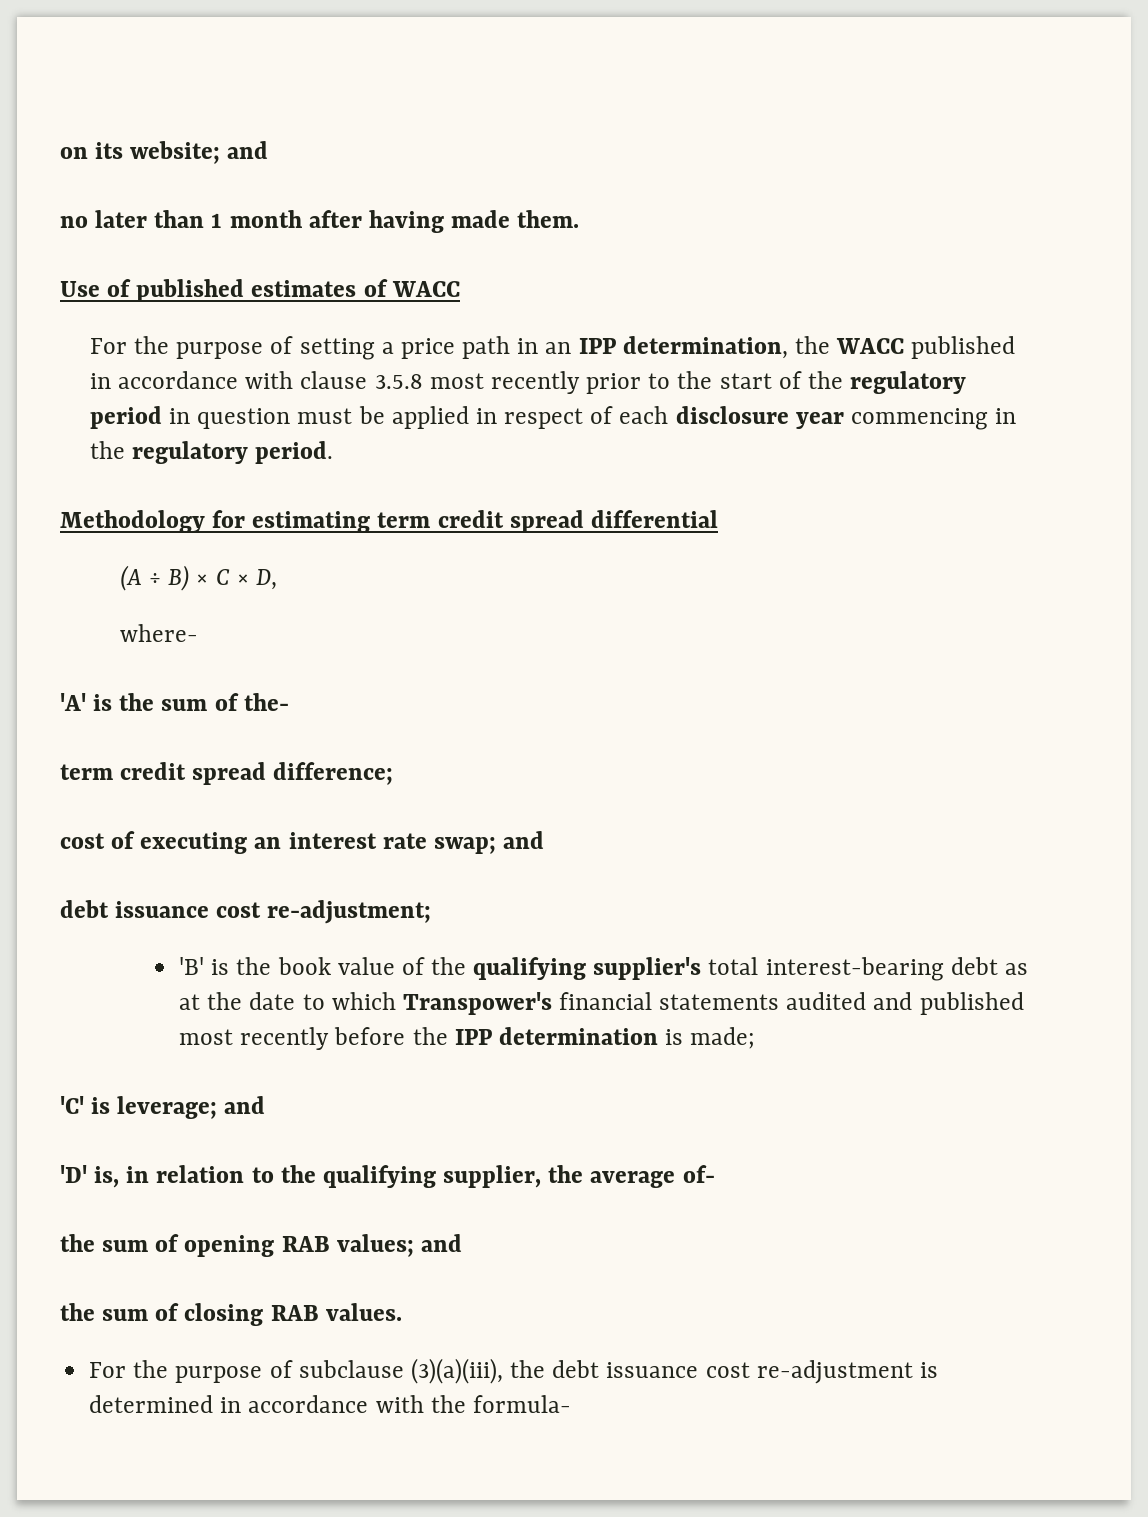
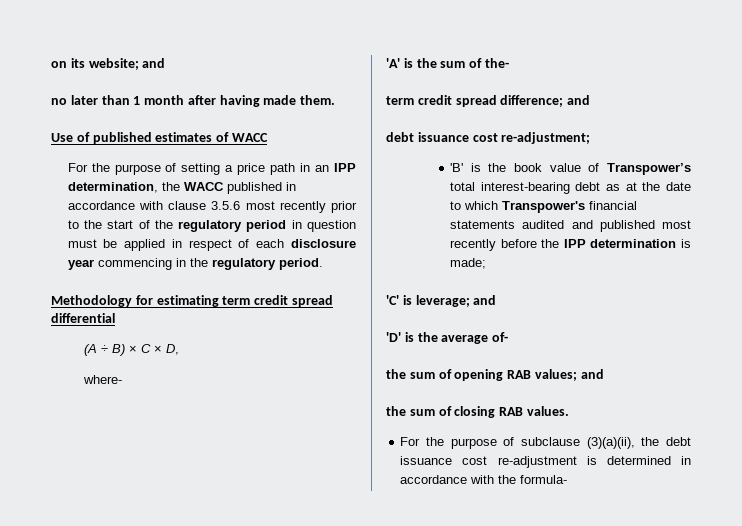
- For the purpose of setting a price path in an IPP determination, the WACC published in accordance with clause 3.5.8 most recently prior to the start of the regulatory period in question must be applied in respect of each disclosure year commencing in the regulatory period.
+ For the purpose of setting a price path in an IPP determination, the WACC published in accordance with clause 3.5.6 most recently prior to the start of the regulatory period in question must be applied in respect of each disclosure year commencing in the regulatory period.
- term credit spread difference;
- cost of executing an interest rate swap; and
+ term credit spread difference; and
- 'B' is the book value of the qualifying supplier's total interest-bearing debt as at the date to which Transpower's financial statements audited and published most recently before the IPP determination is made;
+ 'B' is the book value of Transpower’s total interest-bearing debt as at the date to which Transpower's financial statements audited and published most recently before the IPP determination is made;
- 'D' is, in relation to the qualifying supplier, the average of-
+ 'D' is the average of-
- For the purpose of subclause (3)(a)(iii), the debt issuance cost re-adjustment is determined in accordance with the formula-
+ For the purpose of subclause (3)(a)(ii), the debt issuance cost re-adjustment is determined in accordance with the formula-

